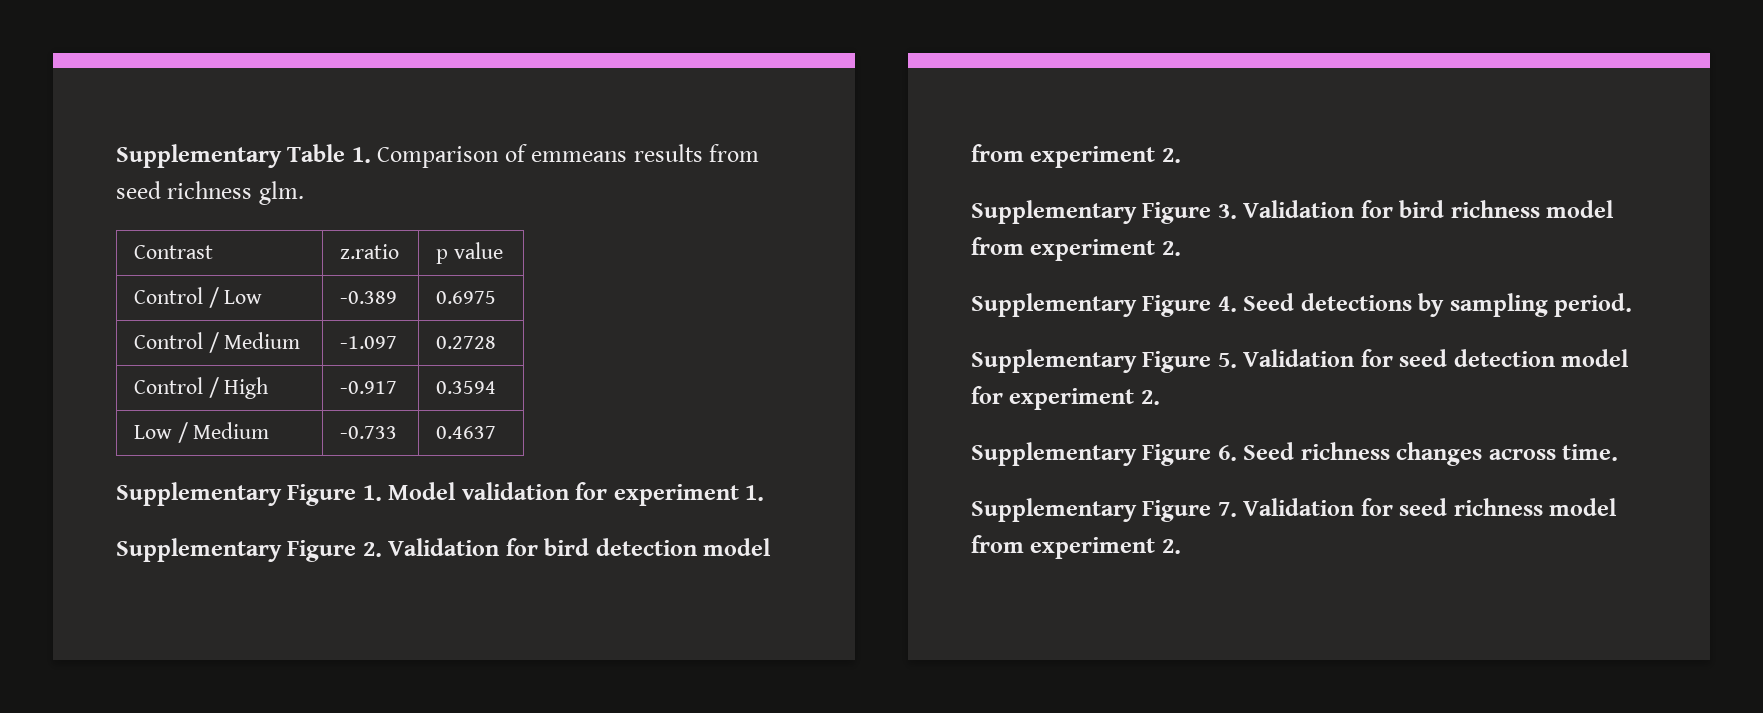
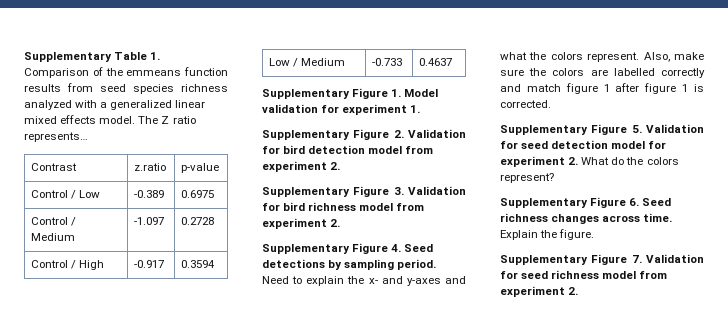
- Supplementary Table 1. Comparison of emmeans results from seed richness glm.
+ Supplementary Table 1. Comparison of the emmeans function results from seed species richness analyzed with a generalized linear mixed effects model. The Z ratio represents…
- Contrast | z.ratio | p value
+ Contrast | z.ratio | p-value
+ Need to explain the x- and y-axes and what the colors represent. Also, make sure the colors are labelled correctly and match figure 1 after figure 1 is corrected.
- Supplementary Figure 5. Validation for seed detection model for experiment 2.
+ Supplementary Figure 5. Validation for seed detection model for experiment 2. What do the colors represent?
+ Explain the figure.

